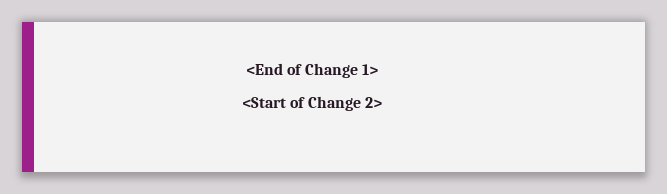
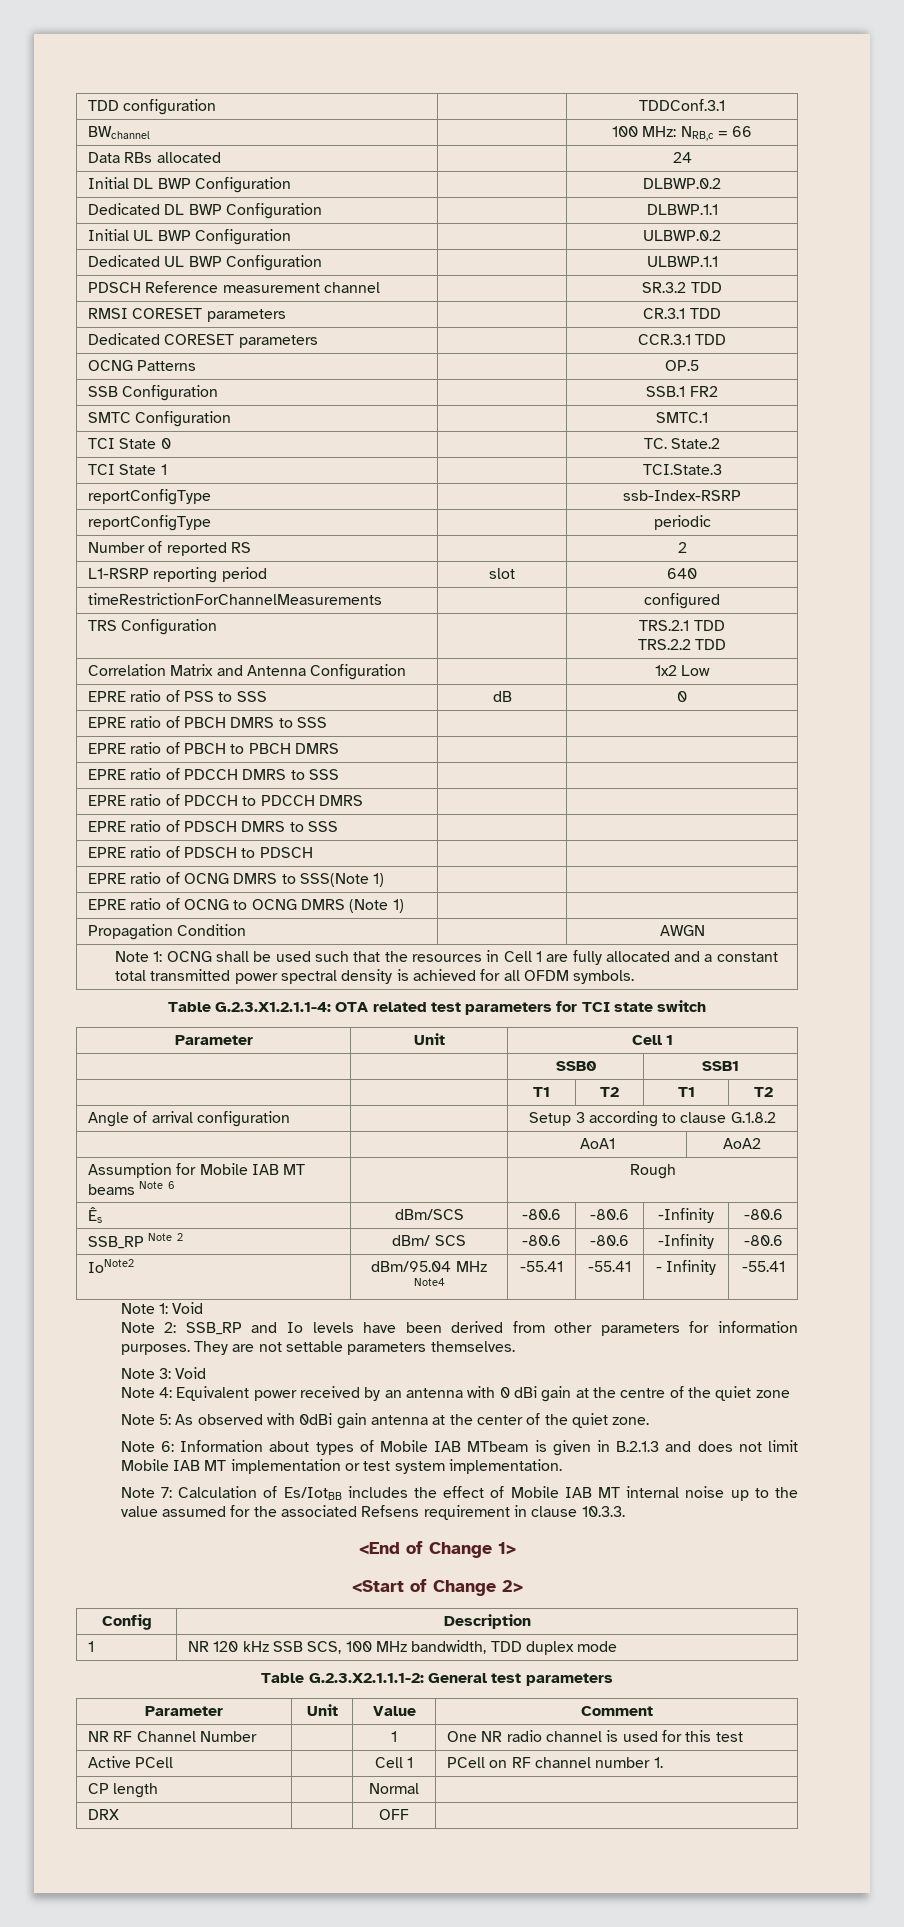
+ TDD configuration | | TDDConf.3.1
+ BWchannel | | 100 MHz: NRB,c = 66
+ Data RBs allocated | | 24
+ Initial DL BWP Configuration | | DLBWP.0.2
+ Dedicated DL BWP Configuration | | DLBWP.1.1
+ Initial UL BWP Configuration | | ULBWP.0.2
+ Dedicated UL BWP Configuration | | ULBWP.1.1
+ PDSCH Reference measurement channel | | SR.3.2 TDD
+ RMSI CORESET parameters | | CR.3.1 TDD
+ Dedicated CORESET parameters | | CCR.3.1 TDD
+ OCNG Patterns | | OP.5
+ SSB Configuration | | SSB.1 FR2
+ SMTC Configuration | | SMTC.1
+ TCI State 0 | | TC. State.2
+ TCI State 1 | | TCI.State.3
+ reportConfigType | | ssb-Index-RSRP
+ reportConfigType | | periodic
+ Number of reported RS | | 2
+ L1-RSRP reporting period | slot | 640
+ timeRestrictionForChannelMeasurements | | configured
+ TRS Configuration | | TRS.2.1 TDD
+ TRS.2.2 TDD
+ Correlation Matrix and Antenna Configuration | | 1x2 Low
+ EPRE ratio of PSS to SSS | dB | 0
+ EPRE ratio of PBCH DMRS to SSS | |
+ EPRE ratio of PBCH to PBCH DMRS | |
+ EPRE ratio of PDCCH DMRS to SSS | |
+ EPRE ratio of PDCCH to PDCCH DMRS | |
+ EPRE ratio of PDSCH DMRS to SSS | |
+ EPRE ratio of PDSCH to PDSCH | |
+ EPRE ratio of OCNG DMRS to SSS(Note 1) | |
+ EPRE ratio of OCNG to OCNG DMRS (Note 1) | |
+ Propagation Condition | | AWGN
+ Note 1: OCNG shall be used such that the resources in Cell 1 are fully allocated and a constant total transmitted power spectral density is achieved for all OFDM symbols.
+ Table G.2.3.X1.2.1.1-4: OTA related test parameters for TCI state switch
+ Parameter | Unit | Cell 1
+ | | SSB0 | SSB1
+ | | T1 | T2 | T1 | T2
+ Angle of arrival configuration | | Setup 3 according to clause G.1.8.2
+ | | AoA1 | AoA2
+ Assumption for Mobile IAB MT beams Note 6 | | Rough
+ Ês | dBm/SCS | -80.6 | -80.6 | -Infinity | -80.6
+ SSB_RP Note 2 | dBm/ SCS | -80.6 | -80.6 | -Infinity | -80.6
+ IoNote2 | dBm/95.04 MHz Note4 | -55.41 | -55.41 | - Infinity | -55.41
+ Note 1: Void
+ Note 2: SSB_RP and Io levels have been derived from other parameters for information purposes. They are not settable parameters themselves.
+ Note 3: Void
+ Note 4: Equivalent power received by an antenna with 0 dBi gain at the centre of the quiet zone
+ Note 5: As observed with 0dBi gain antenna at the center of the quiet zone.
+ Note 6: Information about types of Mobile IAB MTbeam is given in B.2.1.3 and does not limit Mobile IAB MT implementation or test system implementation.
+ Note 7: Calculation of Es/IotBB includes the effect of Mobile IAB MT internal noise up to the value assumed for the associated Refsens requirement in clause 10.3.3.
+ Config | Description
+ 1 | NR 120 kHz SSB SCS, 100 MHz bandwidth, TDD duplex mode
+ Table G.2.3.X2.1.1.1-2: General test parameters
+ Parameter | Unit | Value | Comment
+ NR RF Channel Number | | 1 | One NR radio channel is used for this test
+ Active PCell | | Cell 1 | PCell on RF channel number 1.
+ CP length | | Normal |
+ DRX | | OFF |

